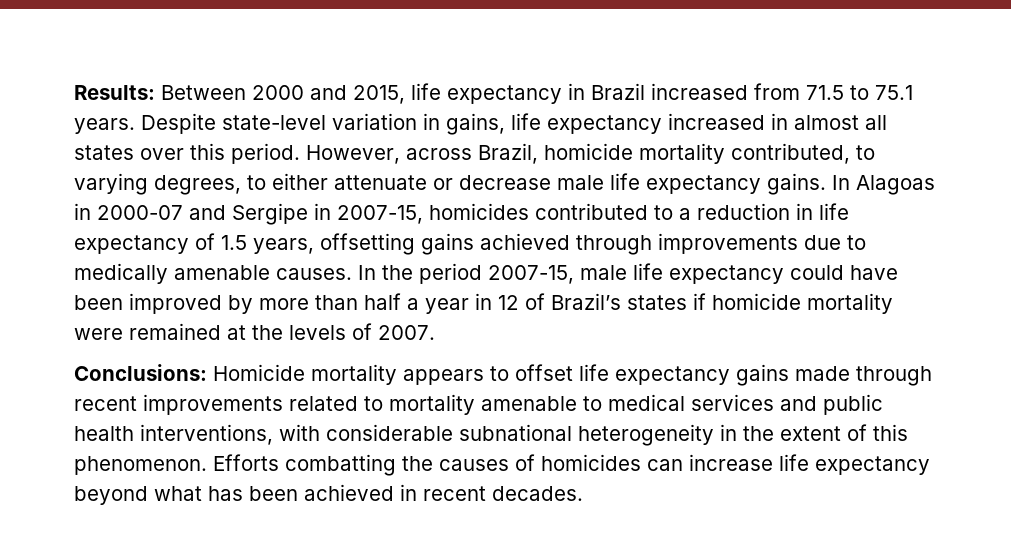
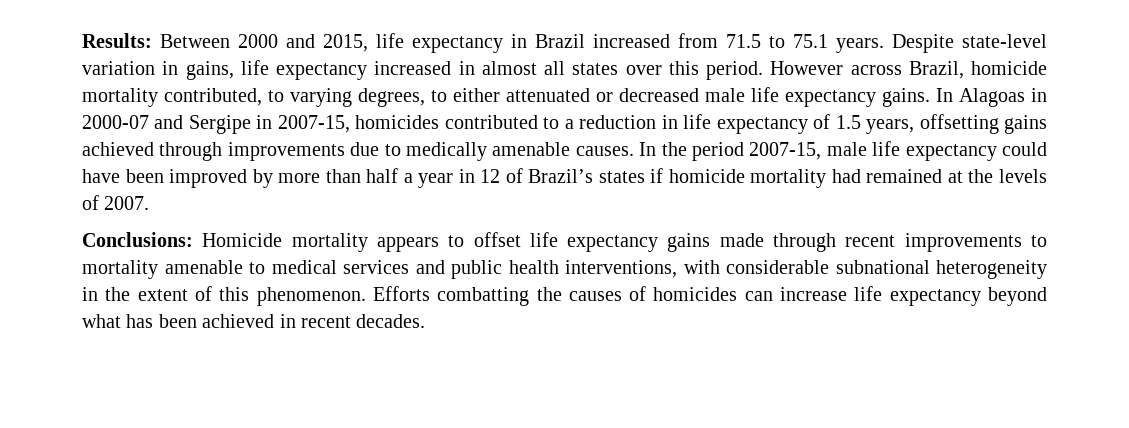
- However, across Brazil, homicide mortality contributed, to varying degrees, to either attenuate or decrease male life expectancy gains.
+ However across Brazil, homicide mortality contributed, to varying degrees, to either attenuated or decreased male life expectancy gains.
- In the period 2007-15, male life expectancy could have been improved by more than half a year in 12 of Brazil’s states if homicide mortality were remained at the levels of 2007.
+ In the period 2007-15, male life expectancy could have been improved by more than half a year in 12 of Brazil’s states if homicide mortality had remained at the levels of 2007.
- Conclusions: Homicide mortality appears to offset life expectancy gains made through recent improvements related to mortality amenable to medical services and public health interventions, with considerable subnational heterogeneity in the extent of this phenomenon.
+ Conclusions: Homicide mortality appears to offset life expectancy gains made through recent improvements to mortality amenable to medical services and public health interventions, with considerable subnational heterogeneity in the extent of this phenomenon.

